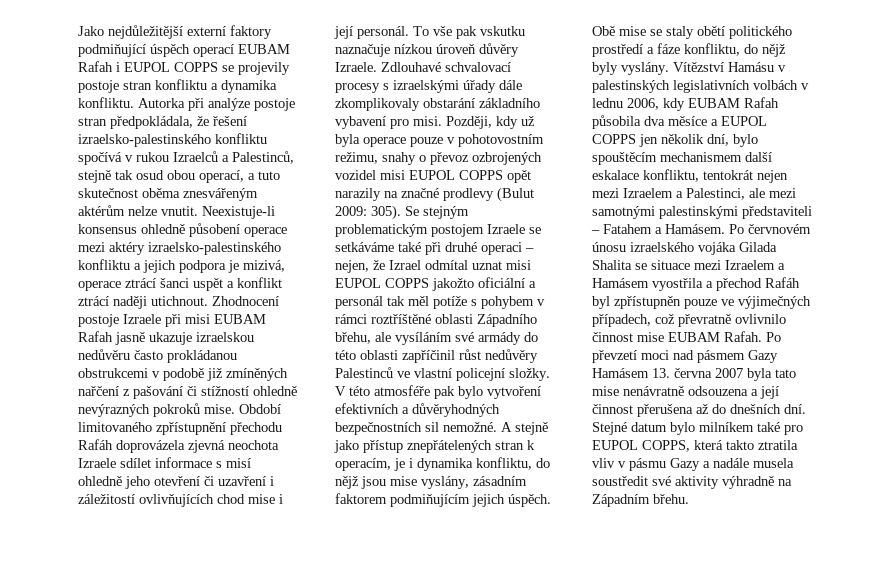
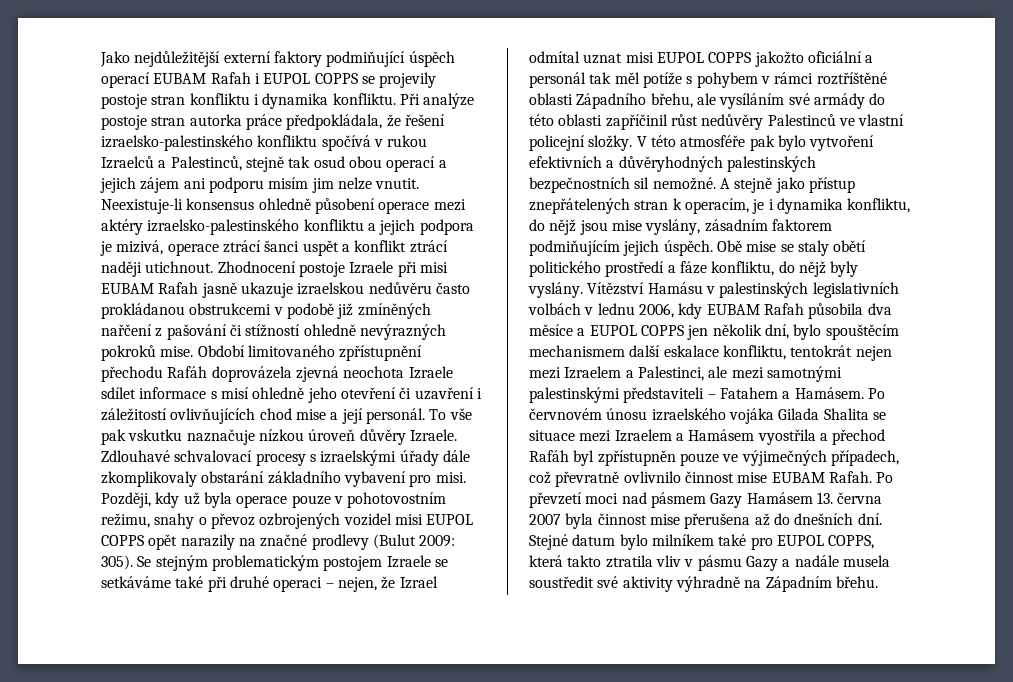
- Jako nejdůležitější externí faktory podmiňující úspěch operací EUBAM Rafah i EUPOL COPPS se projevily postoje stran konfliktu a dynamika konfliktu.
+ Jako nejdůležitější externí faktory podmiňující úspěch operací EUBAM Rafah i EUPOL COPPS se projevily postoje stran konfliktu i dynamika konfliktu.
- Autorka při analýze postoje stran předpokládala, že řešení izraelsko-palestinského konfliktu spočívá v rukou Izraelců a Palestinců, stejně tak osud obou operací, a tuto skutečnost oběma znesvářeným aktérům nelze vnutit.
+ Při analýze postoje stran autorka práce předpokládala, že řešení izraelsko-palestinského konfliktu spočívá v rukou Izraelců a Palestinců, stejně tak osud obou operací a jejich zájem ani podporu misím jim nelze vnutit.
- Období limitovaného zpřístupnění přechodu Rafáh doprovázela zjevná neochota Izraele sdílet informace s misí ohledně jeho otevření či uzavření i záležitostí ovlivňujících chod mise i její personál.
+ Období limitovaného zpřístupnění přechodu Rafáh doprovázela zjevná neochota Izraele sdílet informace s misí ohledně jeho otevření či uzavření i záležitostí ovlivňujících chod mise a její personál.
- V této atmosféře pak bylo vytvoření efektivních a důvěryhodných bezpečnostních sil nemožné.
+ V této atmosféře pak bylo vytvoření efektivních a důvěryhodných palestinských bezpečnostních sil nemožné.
- Po převzetí moci nad pásmem Gazy Hamásem 13. června 2007 byla tato mise nenávratně odsouzena a její činnost přerušena až do dnešních dní.
+ Po převzetí moci nad pásmem Gazy Hamásem 13. června 2007 byla činnost mise přerušena až do dnešních dní.

